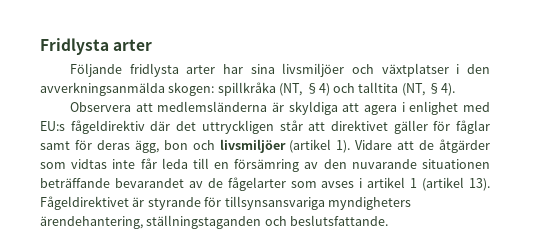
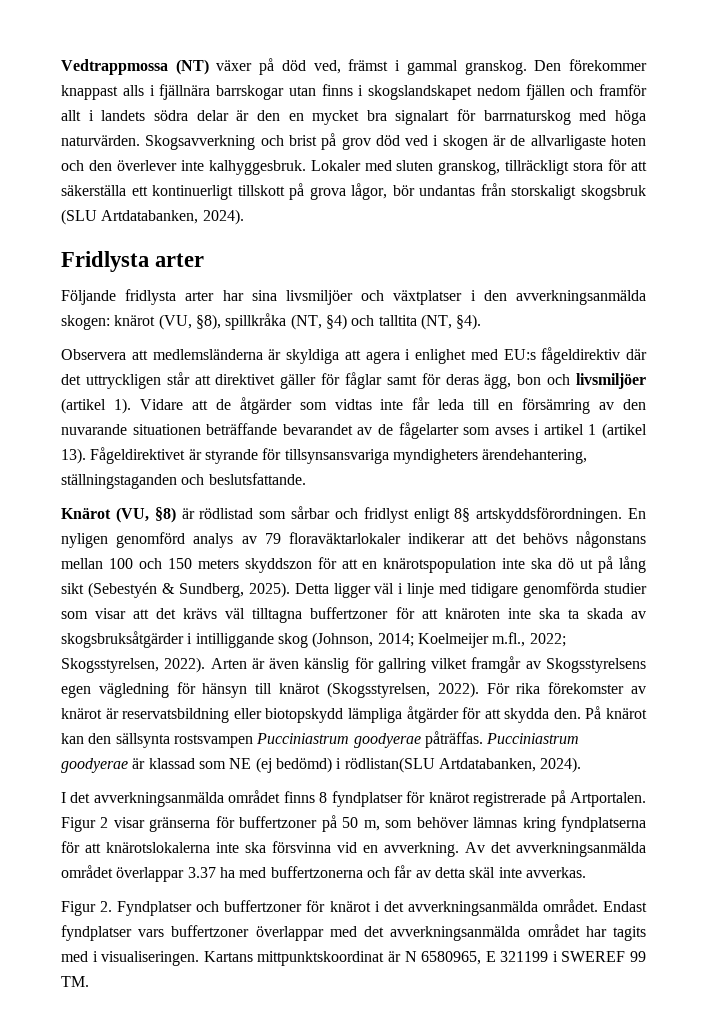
+ Vedtrappmossa (NT) växer på död ved, främst i gammal granskog. Den förekommer knappast alls i fjällnära barrskogar utan finns i skogslandskapet nedom fjällen och framför allt i landets södra delar är den en mycket bra signalart för barrnaturskog med höga naturvärden. Skogsavverkning och brist på grov död ved i skogen är de allvarligaste hoten och den överlever inte kalhyggesbruk. Lokaler med sluten granskog, tillräckligt stora för att säkerställa ett kontinuerligt tillskott på grova lågor, bör undantas från storskaligt skogsbruk (SLU Artdatabanken, 2024).
- Följande fridlysta arter har sina livsmiljöer och växtplatser i den avverkningsanmälda skogen: spillkråka (NT, §4) och talltita (NT, §4).
+ Följande fridlysta arter har sina livsmiljöer och växtplatser i den avverkningsanmälda skogen: knärot (VU, §8), spillkråka (NT, §4) och talltita (NT, §4).
+ Knärot (VU, §8) är rödlistad som sårbar och fridlyst enligt 8§ artskyddsförordningen. En nyligen genomförd analys av 79 floraväktarlokaler indikerar att det behövs någonstans mellan 100 och 150 meters skyddszon för att en knärotspopulation inte ska dö ut på lång sikt (Sebestyén & Sundberg, 2025). Detta ligger väl i linje med tidigare genomförda studier som visar att det krävs väl tilltagna buffertzoner för att knäroten inte ska ta skada av skogsbruksåtgärder i intilliggande skog (Johnson, 2014; Koelmeijer m.fl., 2022; Skogsstyrelsen, 2022). Arten är även känslig för gallring vilket framgår av Skogsstyrelsens egen vägledning för hänsyn till knärot (Skogsstyrelsen, 2022). För rika förekomster av knärot är reservatsbildning eller biotopskydd lämpliga åtgärder för att skydda den. På knärot kan den sällsynta rostsvampen Pucciniastrum goodyerae påträffas. Pucciniastrum goodyerae är klassad som NE (ej bedömd) i rödlistan(SLU Artdatabanken, 2024).
+ I det avverkningsanmälda området finns 8 fyndplatser för knärot registrerade på Artportalen. Figur 2 visar gränserna för buffertzoner på 50 m, som behöver lämnas kring fyndplatserna för att knärotslokalerna inte ska försvinna vid en avverkning. Av det avverkningsanmälda området överlappar 3.37 ha med buffertzonerna och får av detta skäl inte avverkas.
+ Figur 2. Fyndplatser och buffertzoner för knärot i det avverkningsanmälda området. Endast fyndplatser vars buffertzoner överlappar med det avverkningsanmälda området har tagits med i visualiseringen. Kartans mittpunktskoordinat är N 6580965, E 321199 i SWEREF 99 TM.

